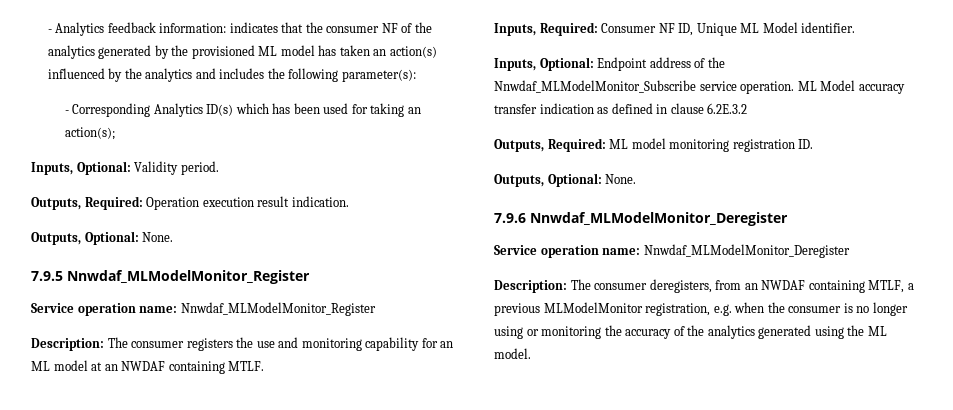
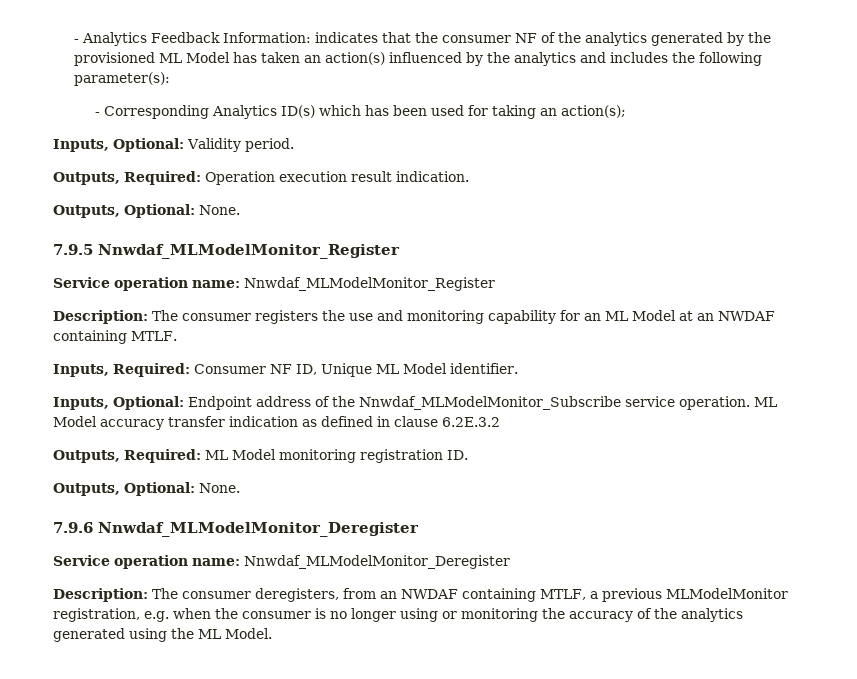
- - Analytics feedback information: indicates that the consumer NF of the analytics generated by the provisioned ML model has taken an action(s) influenced by the analytics and includes the following parameter(s):
+ - Analytics Feedback Information: indicates that the consumer NF of the analytics generated by the provisioned ML Model has taken an action(s) influenced by the analytics and includes the following parameter(s):
- Description: The consumer registers the use and monitoring capability for an ML model at an NWDAF containing MTLF.
+ Description: The consumer registers the use and monitoring capability for an ML Model at an NWDAF containing MTLF.
- Outputs, Required: ML model monitoring registration ID.
+ Outputs, Required: ML Model monitoring registration ID.
- Description: The consumer deregisters, from an NWDAF containing MTLF, a previous MLModelMonitor registration, e.g. when the consumer is no longer using or monitoring the accuracy of the analytics generated using the ML model.
+ Description: The consumer deregisters, from an NWDAF containing MTLF, a previous MLModelMonitor registration, e.g. when the consumer is no longer using or monitoring the accuracy of the analytics generated using the ML Model.

